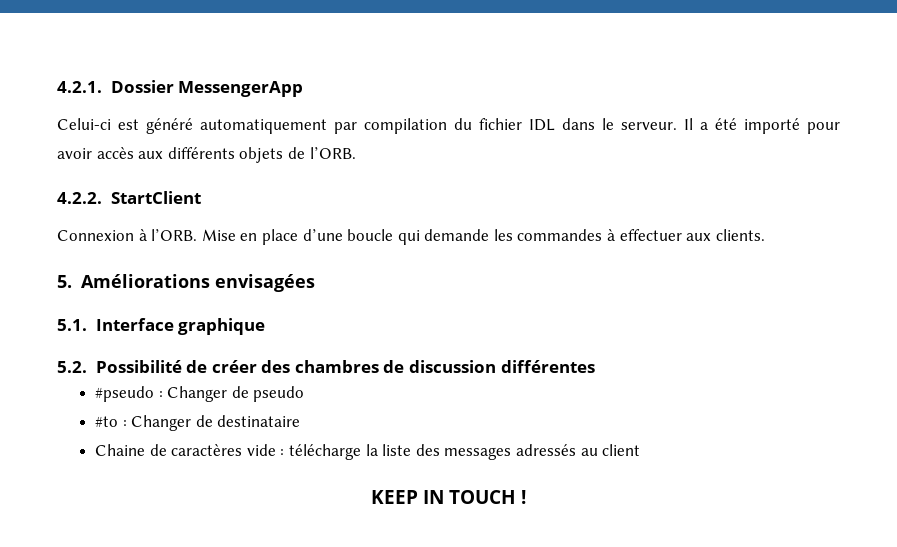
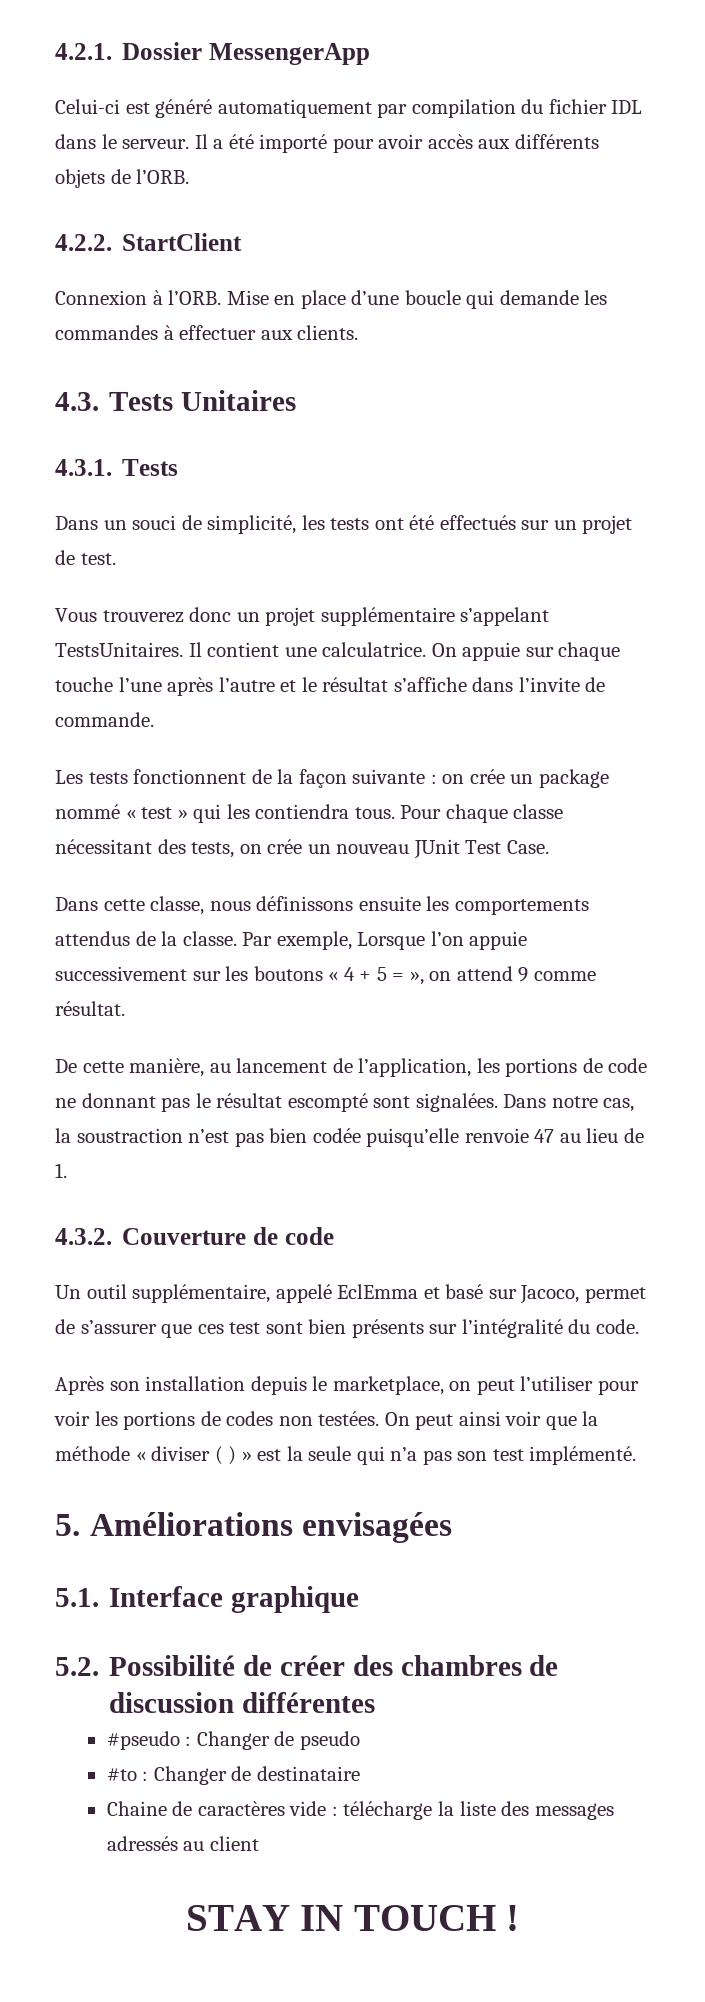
+ 4.3. Tests Unitaires
+ 4.3.1. Tests
+ Dans un souci de simplicité, les tests ont été effectués sur un projet de test.
+ Vous trouverez donc un projet supplémentaire s’appelant TestsUnitaires. Il contient une calculatrice. On appuie sur chaque touche l’une après l’autre et le résultat s’affiche dans l’invite de commande.
+ Les tests fonctionnent de la façon suivante : on crée un package nommé « test » qui les contiendra tous. Pour chaque classe nécessitant des tests, on crée un nouveau JUnit Test Case.
+ Dans cette classe, nous définissons ensuite les comportements attendus de la classe. Par exemple, Lorsque l’on appuie successivement sur les boutons « 4 + 5 = », on attend 9 comme résultat.
+ De cette manière, au lancement de l’application, les portions de code ne donnant pas le résultat escompté sont signalées. Dans notre cas, la soustraction n’est pas bien codée puisqu’elle renvoie 47 au lieu de 1.
+ 4.3.2. Couverture de code
+ Un outil supplémentaire, appelé EclEmma et basé sur Jacoco, permet de s’assurer que ces test sont bien présents sur l’intégralité du code.
+ Après son installation depuis le marketplace, on peut l’utiliser pour voir les portions de codes non testées. On peut ainsi voir que la méthode « diviser ( ) » est la seule qui n’a pas son test implémenté.
- KEEP IN TOUCH !
+ STAY IN TOUCH !

